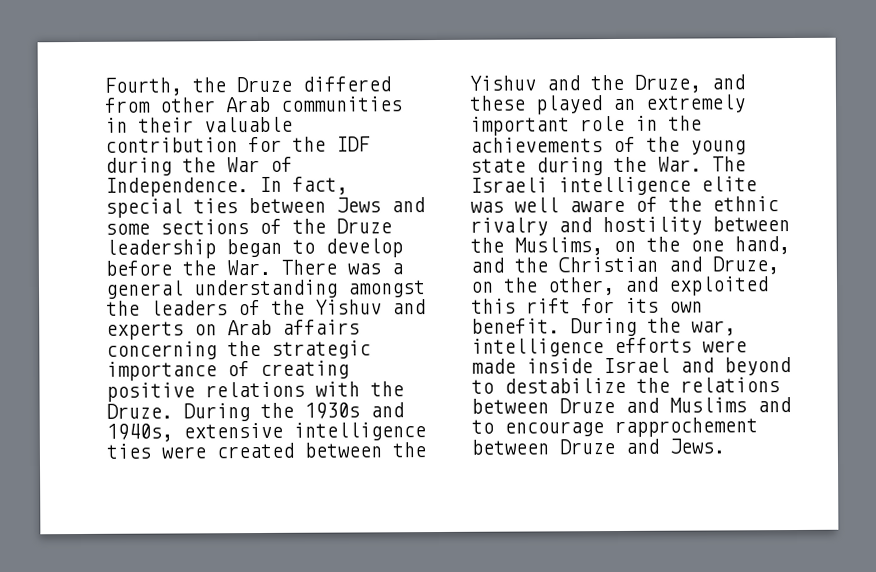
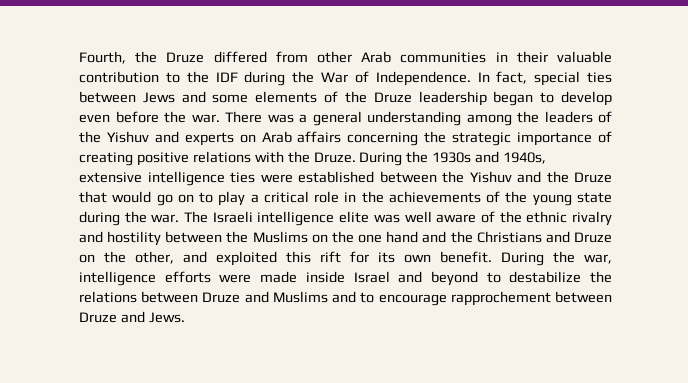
- Fourth, the Druze differed from other Arab communities in their valuable contribution for the IDF during the War of Independence.
+ Fourth, the Druze differed from other Arab communities in their valuable contribution to the IDF during the War of Independence.
- In fact, special ties between Jews and some sections of the Druze leadership began to develop before the War. There was a general understanding amongst the leaders of the Yishuv and experts on Arab affairs concerning the strategic importance of creating positive relations with the Druze.
+ In fact, special ties between Jews and some elements of the Druze leadership began to develop even before the war. There was a general understanding among the leaders of the Yishuv and experts on Arab affairs concerning the strategic importance of creating positive relations with the Druze.
- During the 1930s and 1940s, extensive intelligence ties were created between the Yishuv and the Druze, and these played an extremely important role in the achievements of the young state during the War. The Israeli intelligence elite was well aware of the ethnic rivalry and hostility between the Muslims, on the one hand, and the Christian and Druze, on the other, and exploited this rift for its own benefit.
+ During the 1930s and 1940s, extensive intelligence ties were established between the Yishuv and the Druze that would go on to play a critical role in the achievements of the young state during the war. The Israeli intelligence elite was well aware of the ethnic rivalry and hostility between the Muslims on the one hand and the Christians and Druze on the other, and exploited this rift for its own benefit.

